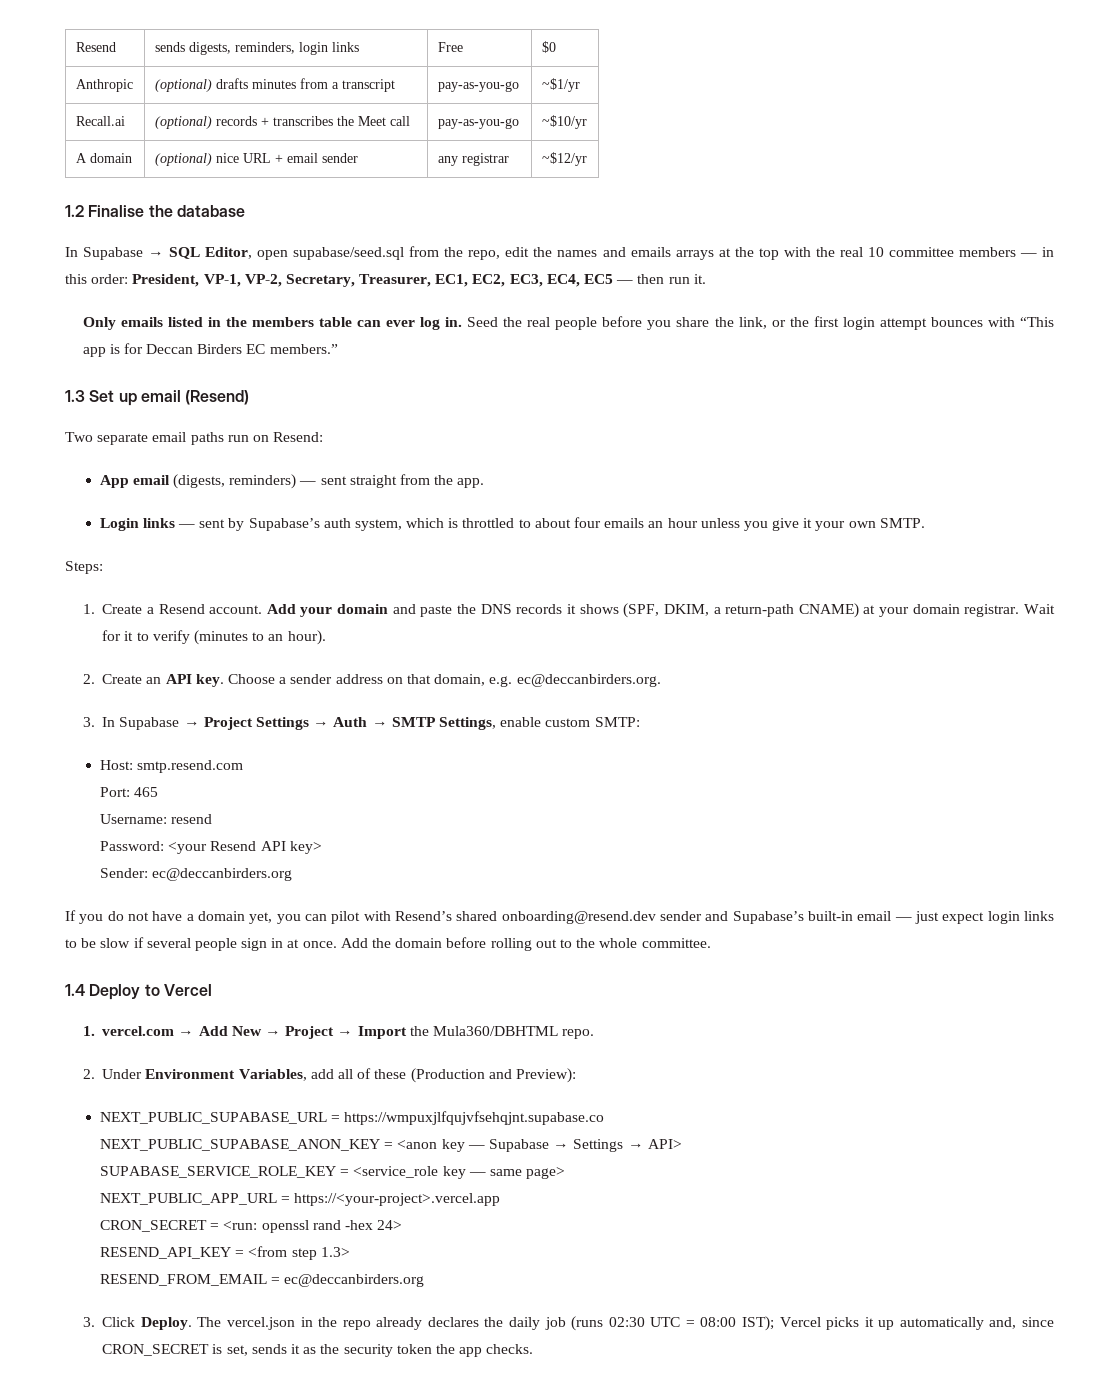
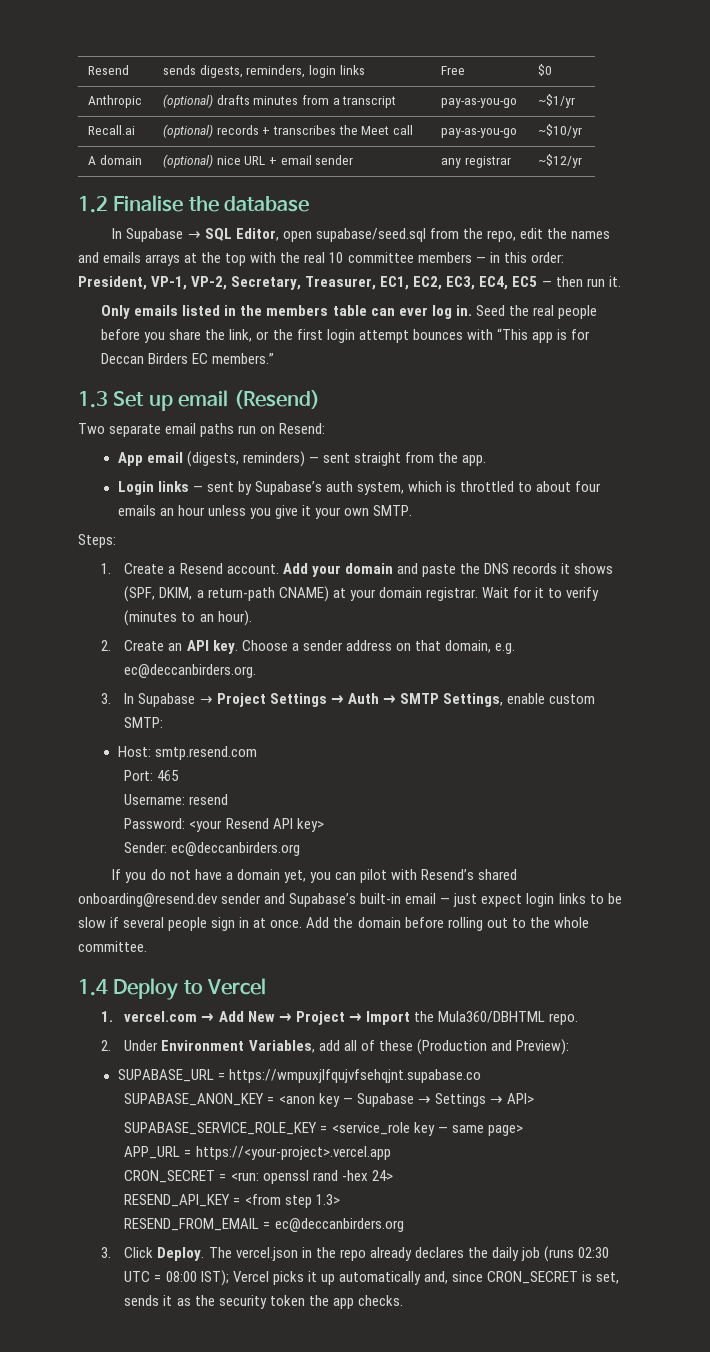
- NEXT_PUBLIC_SUPABASE_URL = https://wmpuxjlfqujvfsehqjnt.supabase.co
+ SUPABASE_URL = https://wmpuxjlfqujvfsehqjnt.supabase.co
- NEXT_PUBLIC_SUPABASE_ANON_KEY = <anon key — Supabase → Settings → API>
+ SUPABASE_ANON_KEY = <anon key — Supabase → Settings → API>
- NEXT_PUBLIC_APP_URL = https://<your-project>.vercel.app
+ APP_URL = https://<your-project>.vercel.app

